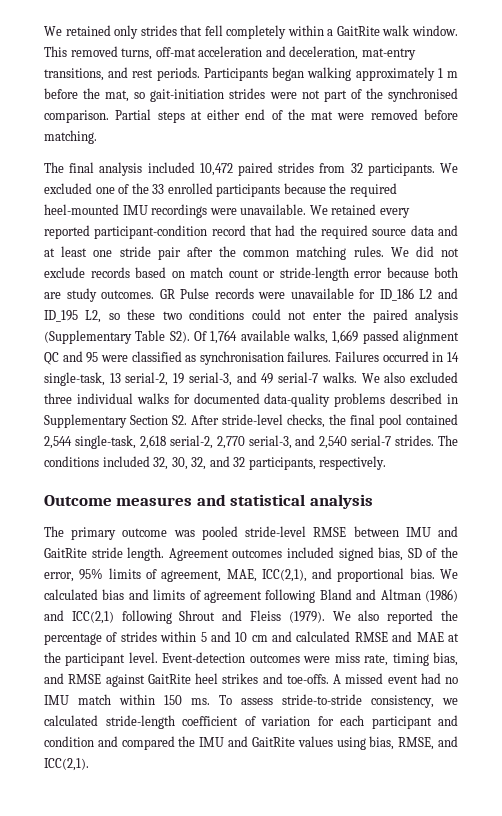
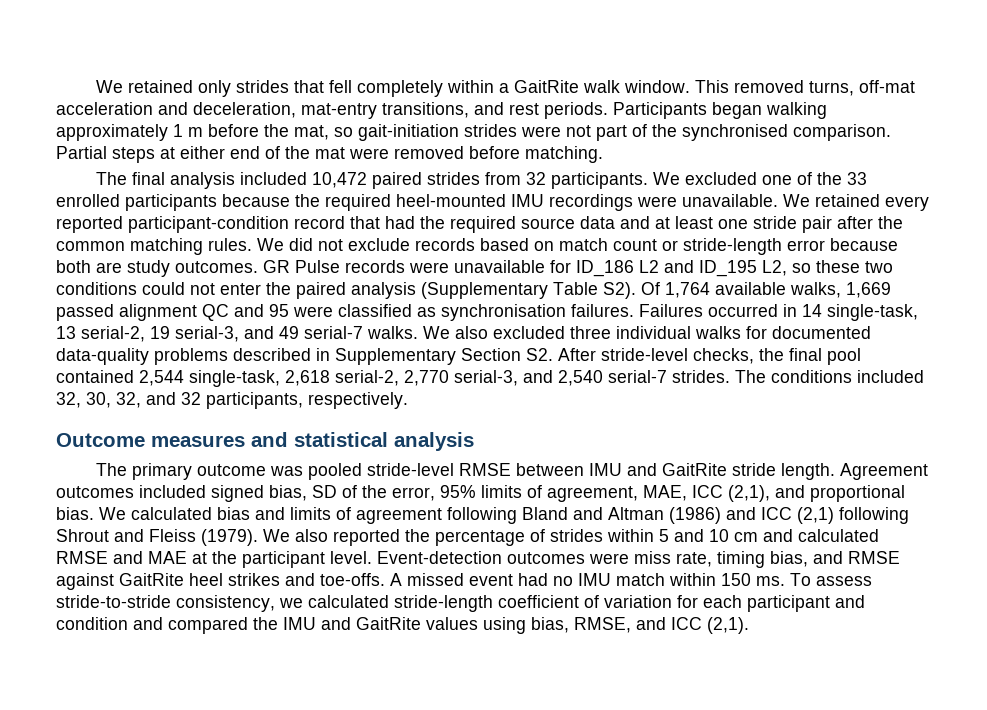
- Agreement outcomes included signed bias, SD of the error, 95% limits of agreement, MAE, ICC(2,1), and proportional bias.
+ Agreement outcomes included signed bias, SD of the error, 95% limits of agreement, MAE, ICC (2,1), and proportional bias.
- We calculated bias and limits of agreement following Bland and Altman (1986) and ICC(2,1) following Shrout and Fleiss (1979).
+ We calculated bias and limits of agreement following Bland and Altman (1986) and ICC (2,1) following Shrout and Fleiss (1979).
- To assess stride-to-stride consistency, we calculated stride-length coefficient of variation for each participant and condition and compared the IMU and GaitRite values using bias, RMSE, and ICC(2,1).
+ To assess stride-to-stride consistency, we calculated stride-length coefficient of variation for each participant and condition and compared the IMU and GaitRite values using bias, RMSE, and ICC (2,1).

